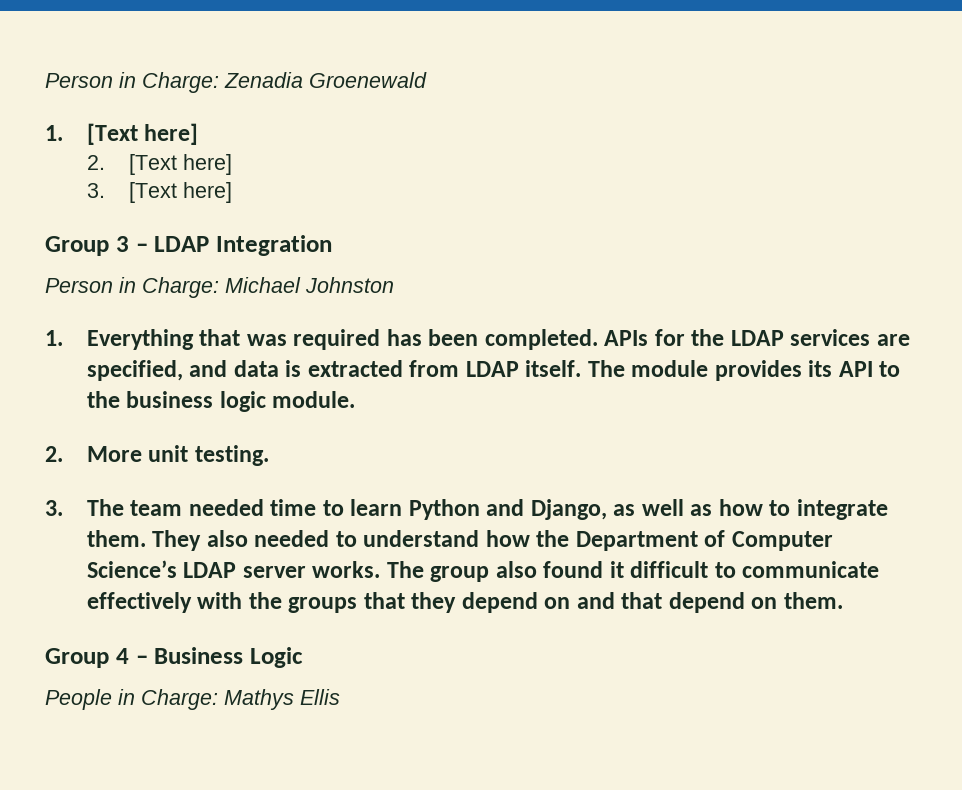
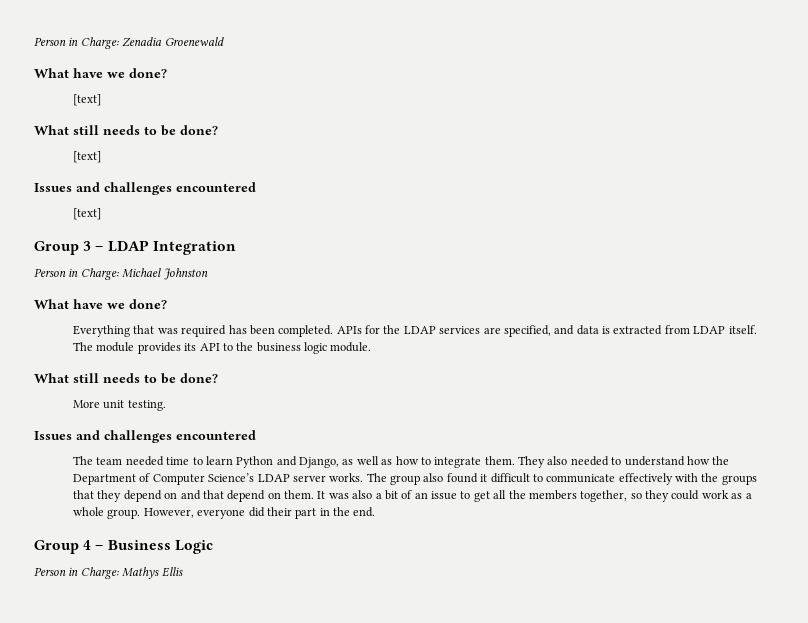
  Person in Charge: Zenadia Groenewald
- 1. [Text here]
- 2. [Text here]
- 3. [Text here]
+ What have we done?
+ [text]
+ What still needs to be done?
+ [text]
+ Issues and challenges encountered
+ [text]
  Person in Charge: Michael Johnston
- 1. Everything that was required has been completed.
+ What have we done?
+ Everything that was required has been completed.
  The module provides its API to the business logic module.
- 2. More unit testing.
- 3. The team needed time to learn Python and Django, as well as how to integrate them.
+ What still needs to be done?
+ More unit testing.
+ Issues and challenges encountered
+ The team needed time to learn Python and Django, as well as how to integrate them.
+ It was also a bit of an issue to get all the members together, so they could work as a whole group. However, everyone did their part in the end.
- People in Charge: Mathys Ellis
+ Person in Charge: Mathys Ellis

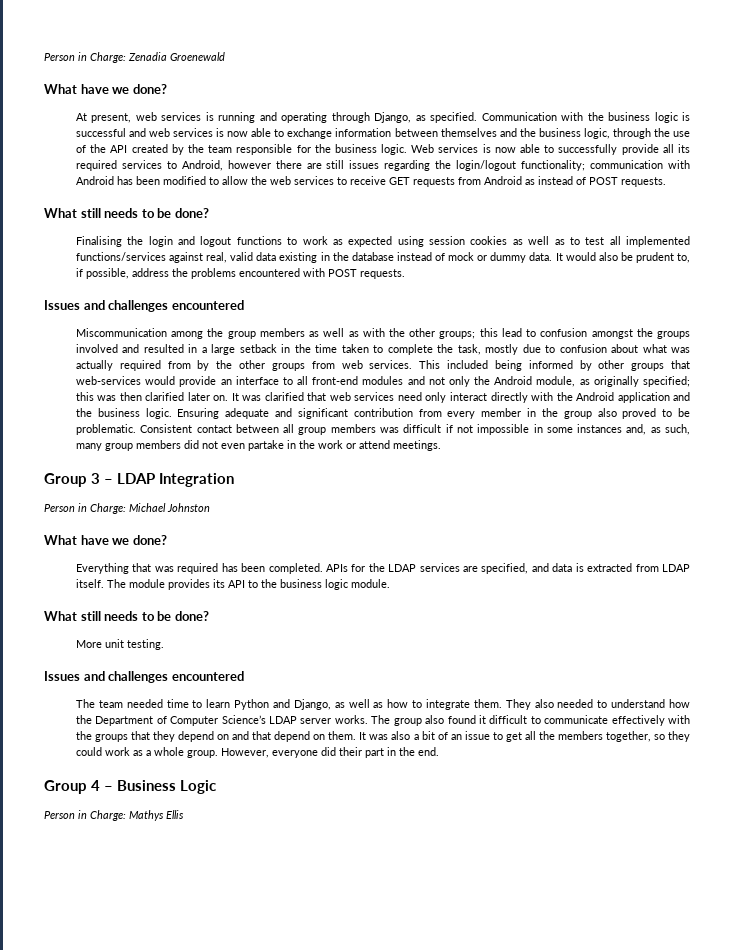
  Person in Charge: Zenadia Groenewald
  What have we done?
- [text]
+ At present, web services is running and operating through Django, as specified. Communication with the business logic is successful and web services is now able to exchange information between themselves and the business logic, through the use of the API created by the team responsible for the business logic. Web services is now able to successfully provide all its required services to Android, however there are still issues regarding the login/logout functionality; communication with Android has been modified to allow the web services to receive GET requests from Android as instead of POST requests.
  What still needs to be done?
- [text]
+ Finalising the login and logout functions to work as expected using session cookies as well as to test all implemented functions/services against real, valid data existing in the database instead of mock or dummy data. It would also be prudent to, if possible, address the problems encountered with POST requests.
  Issues and challenges encountered
- [text]
+ Miscommunication among the group members as well as with the other groups; this lead to confusion amongst the groups involved and resulted in a large setback in the time taken to complete the task, mostly due to confusion about what was actually required from by the other groups from web services. This included being informed by other groups that web-services would provide an interface to all front-end modules and not only the Android module, as originally specified; this was then clarified later on. It was clarified that web services need only interact directly with the Android application and the business logic. Ensuring adequate and significant contribution from every member in the group also proved to be problematic. Consistent contact between all group members was difficult if not impossible in some instances and, as such, many group members did not even partake in the work or attend meetings.

